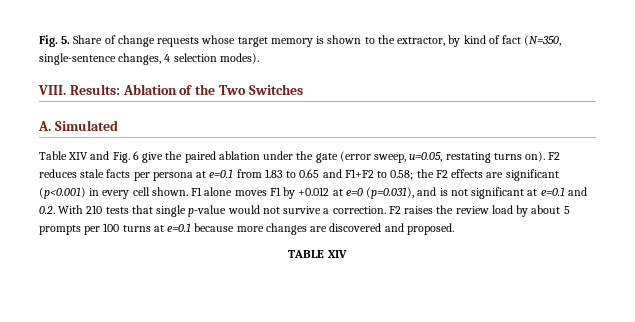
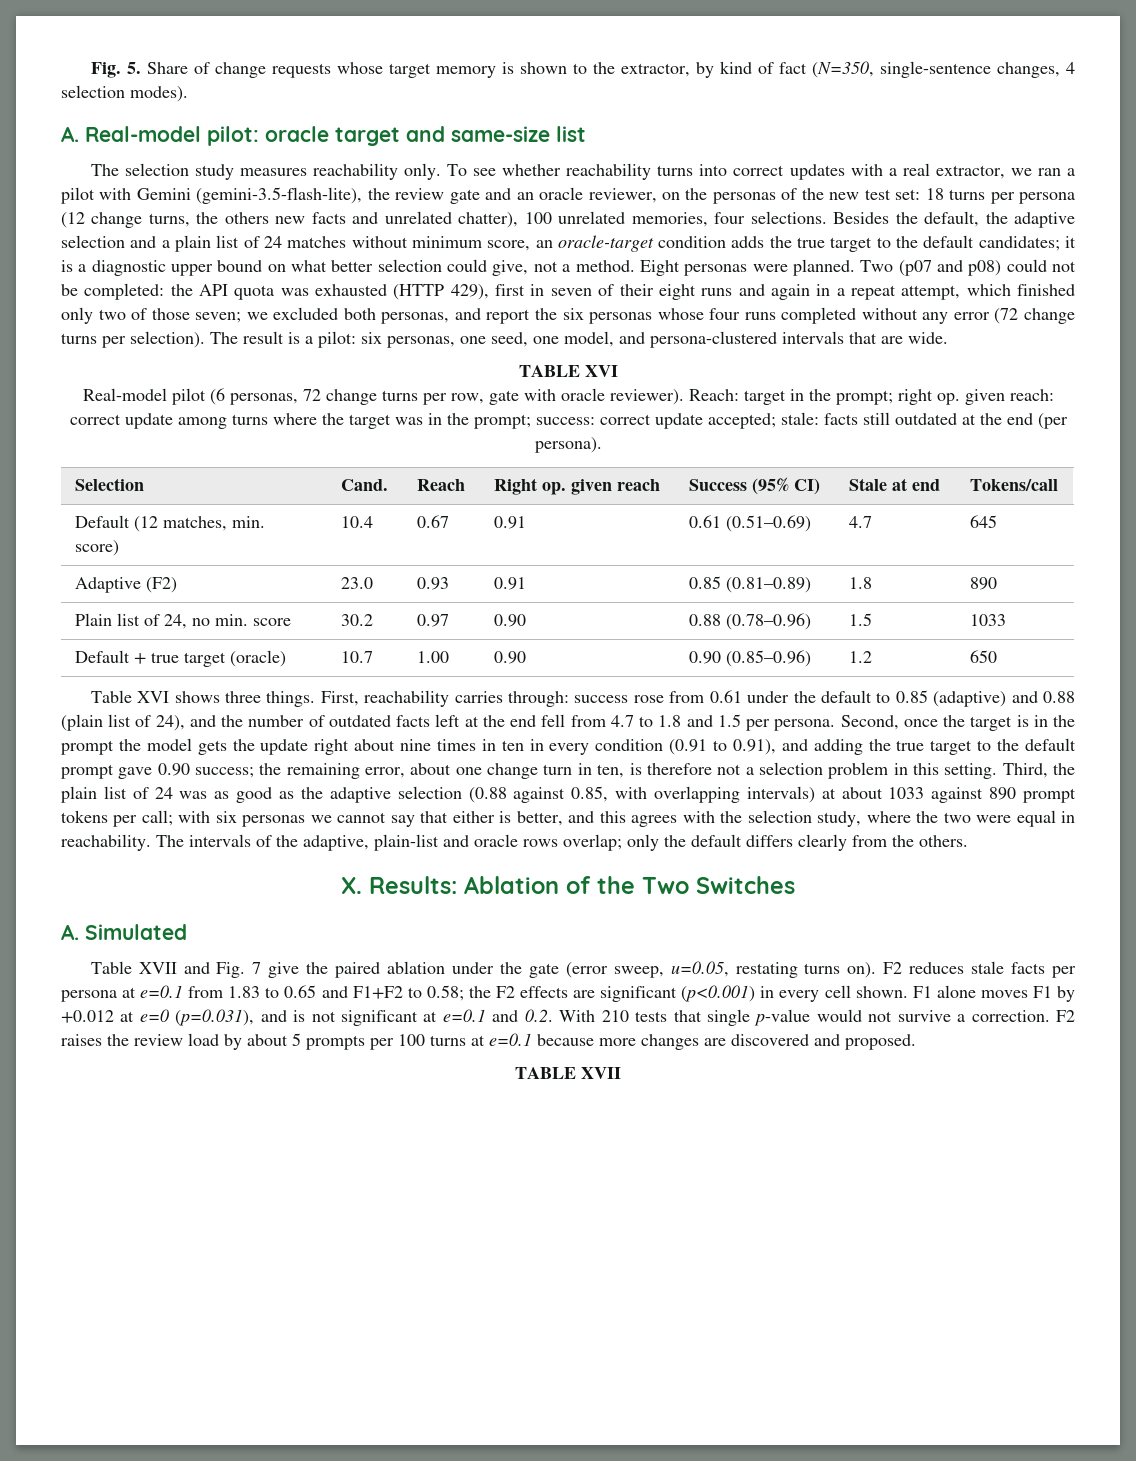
- VIII. Results: Ablation of the Two Switches
+ A. Real-model pilot: oracle target and same-size list
+ The selection study measures reachability only. To see whether reachability turns into correct updates with a real extractor, we ran a pilot with Gemini (gemini-3.5-flash-lite), the review gate and an oracle reviewer, on the personas of the new test set: 18 turns per persona (12 change turns, the others new facts and unrelated chatter), 100 unrelated memories, four selections. Besides the default, the adaptive selection and a plain list of 24 matches without minimum score, an oracle-target condition adds the true target to the default candidates; it is a diagnostic upper bound on what better selection could give, not a method. Eight personas were planned. Two (p07 and p08) could not be completed: the API quota was exhausted (HTTP 429), first in seven of their eight runs and again in a repeat attempt, which finished only two of those seven; we excluded both personas, and report the six personas whose four runs completed without any error (72 change turns per selection). The result is a pilot: six personas, one seed, one model, and persona-clustered intervals that are wide.
+ TABLE XVI
+ Real-model pilot (6 personas, 72 change turns per row, gate with oracle reviewer). Reach: target in the prompt; right op. given reach: correct update among turns where the target was in the prompt; success: correct update accepted; stale: facts still outdated at the end (per persona).
+ Selection | Cand. | Reach | Right op. given reach | Success (95% CI) | Stale at end | Tokens/call
+ Default (12 matches, min. score) | 10.4 | 0.67 | 0.91 | 0.61 (0.51–0.69) | 4.7 | 645
+ Adaptive (F2) | 23.0 | 0.93 | 0.91 | 0.85 (0.81–0.89) | 1.8 | 890
+ Plain list of 24, no min. score | 30.2 | 0.97 | 0.90 | 0.88 (0.78–0.96) | 1.5 | 1033
+ Default + true target (oracle) | 10.7 | 1.00 | 0.90 | 0.90 (0.85–0.96) | 1.2 | 650
+ Table XVI shows three things. First, reachability carries through: success rose from 0.61 under the default to 0.85 (adaptive) and 0.88 (plain list of 24), and the number of outdated facts left at the end fell from 4.7 to 1.8 and 1.5 per persona. Second, once the target is in the prompt the model gets the update right about nine times in ten in every condition (0.91 to 0.91), and adding the true target to the default prompt gave 0.90 success; the remaining error, about one change turn in ten, is therefore not a selection problem in this setting. Third, the plain list of 24 was as good as the adaptive selection (0.88 against 0.85, with overlapping intervals) at about 1033 against 890 prompt tokens per call; with six personas we cannot say that either is better, and this agrees with the selection study, where the two were equal in reachability. The intervals of the adaptive, plain-list and oracle rows overlap; only the default differs clearly from the others.
+ X. Results: Ablation of the Two Switches
- Table XIV and Fig. 6 give the paired ablation under the gate (error sweep, u=0.05, restating turns on).
+ Table XVII and Fig. 7 give the paired ablation under the gate (error sweep, u=0.05, restating turns on).
- TABLE XIV
+ TABLE XVII

